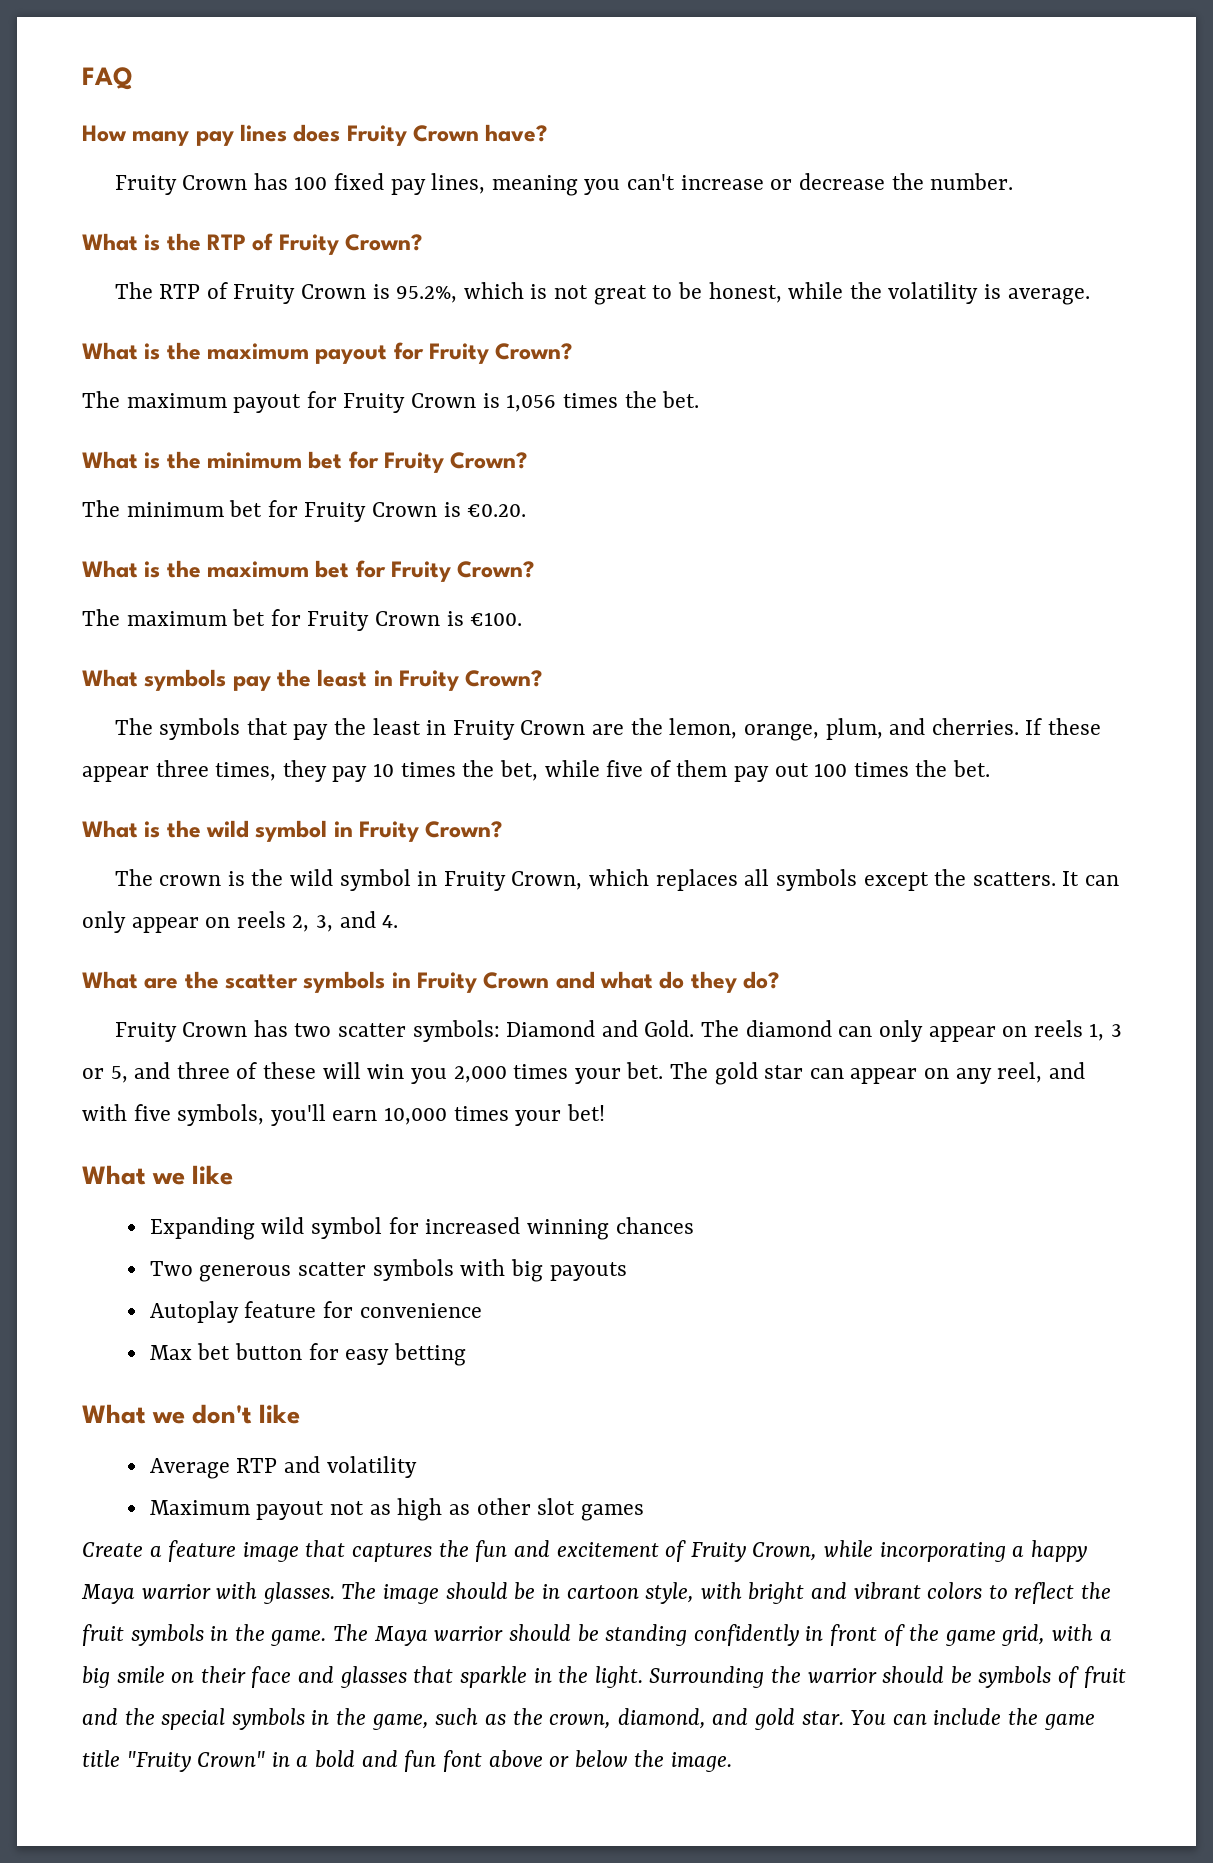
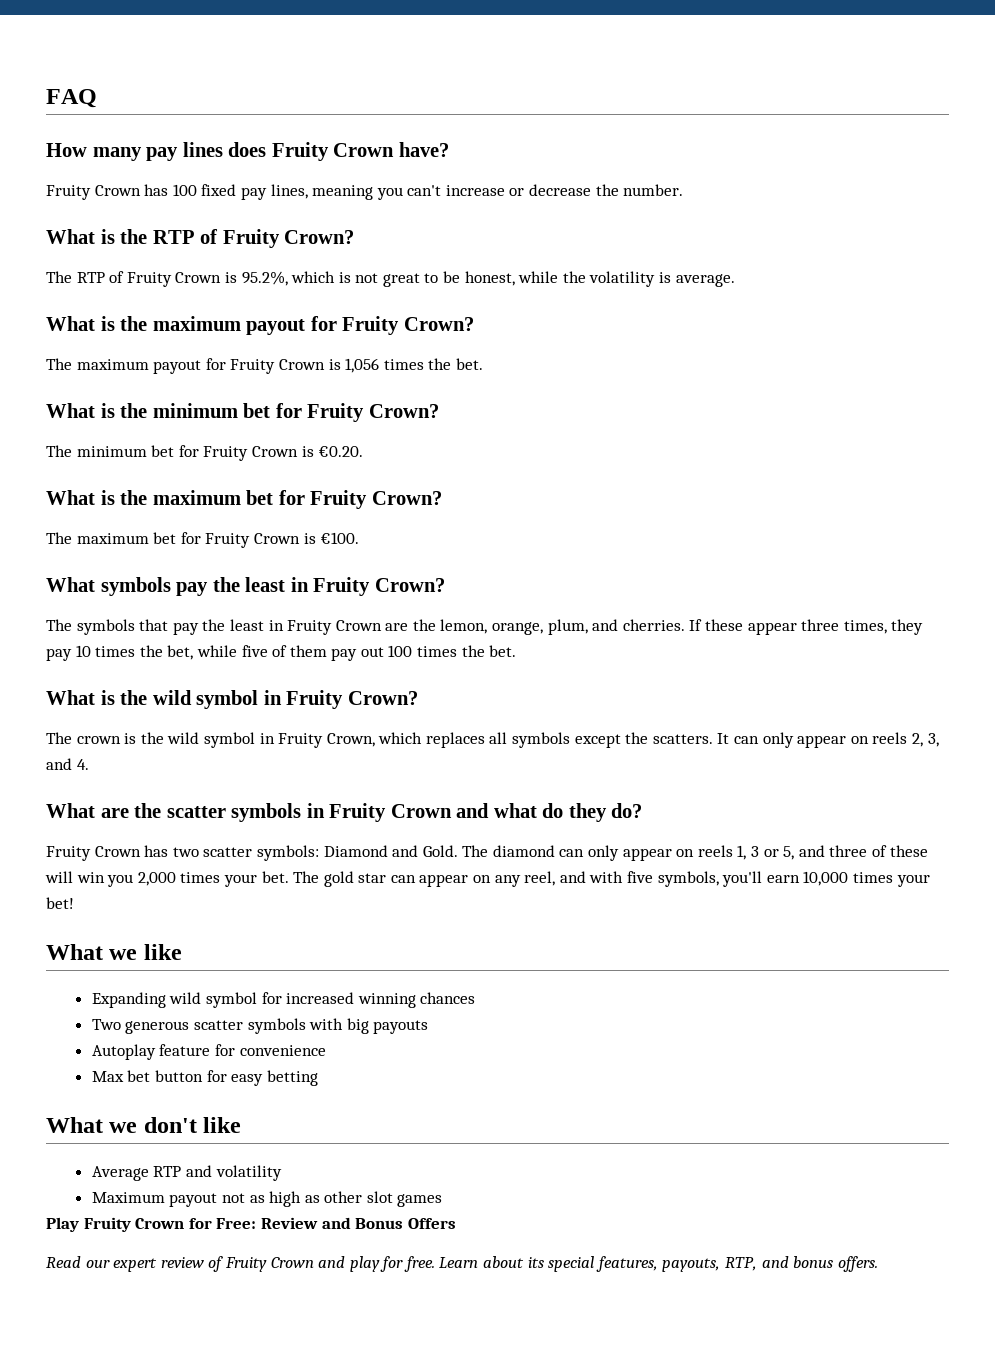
- Create a feature image that captures the fun and excitement of Fruity Crown, while incorporating a happy Maya warrior with glasses. The image should be in cartoon style, with bright and vibrant colors to reflect the fruit symbols in the game. The Maya warrior should be standing confidently in front of the game grid, with a big smile on their face and glasses that sparkle in the light. Surrounding the warrior should be symbols of fruit and the special symbols in the game, such as the crown, diamond, and gold star. You can include the game title "Fruity Crown" in a bold and fun font above or below the image.
+ Play Fruity Crown for Free: Review and Bonus Offers
+ Read our expert review of Fruity Crown and play for free. Learn about its special features, payouts, RTP, and bonus offers.

